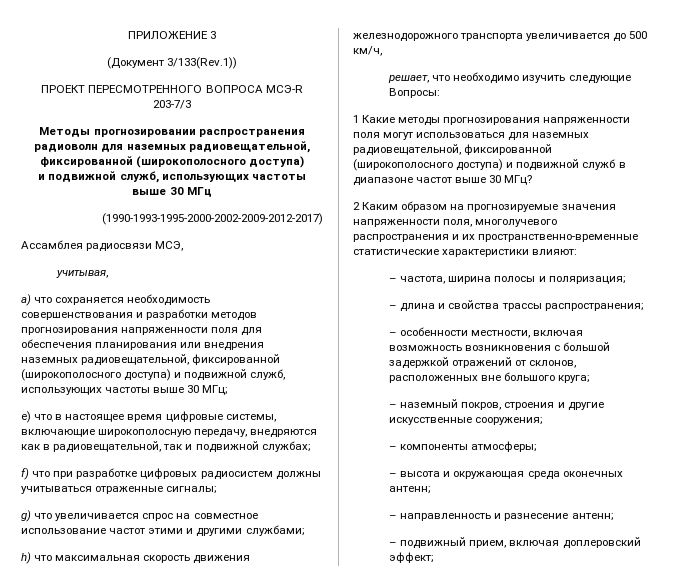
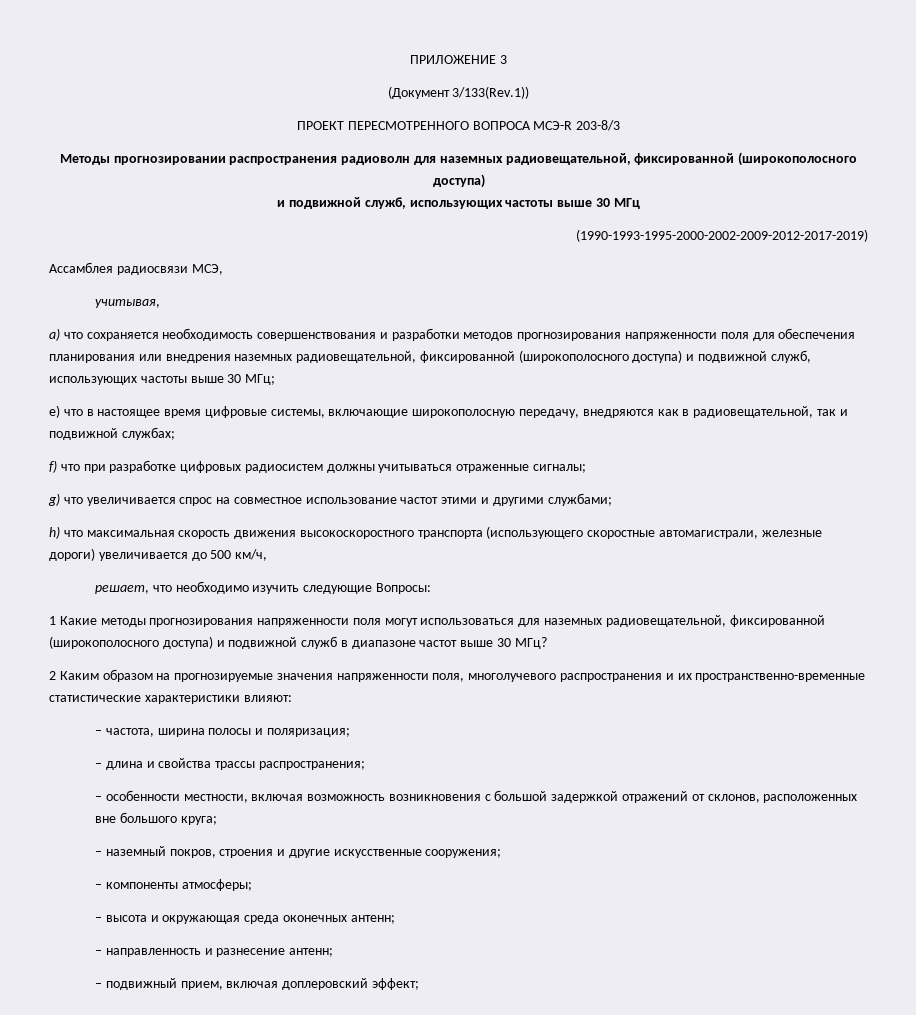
- ПРОЕКТ ПЕРЕСМОТРЕННОГО ВОПРОСА МСЭ-R 203-7/3
+ ПРОЕКТ ПЕРЕСМОТРЕННОГО ВОПРОСА МСЭ-R 203-8/3
- (1990-1993-1995-2000-2002-2009-2012-2017)
+ (1990-1993-1995-2000-2002-2009-2012-2017-2019)
- h) что максимальная скорость движения железнодорожного транспорта увеличивается до 500 км/ч,
+ h) что максимальная скорость движения высокоскоростного транспорта (использующего скоростные автомагистрали, железные дороги) увеличивается до 500 км/ч,

